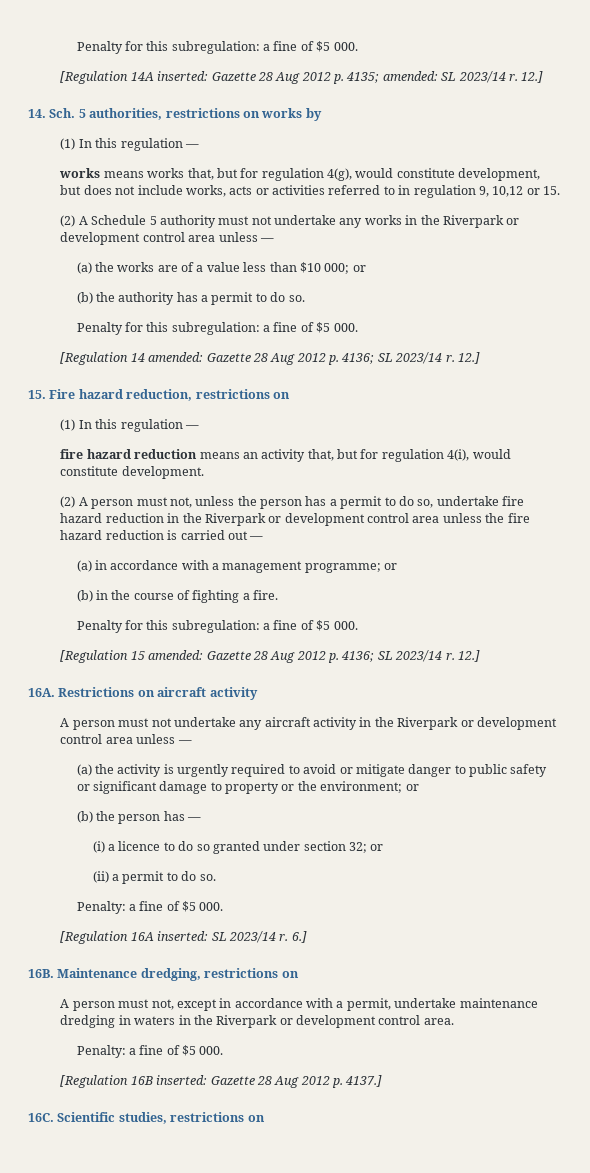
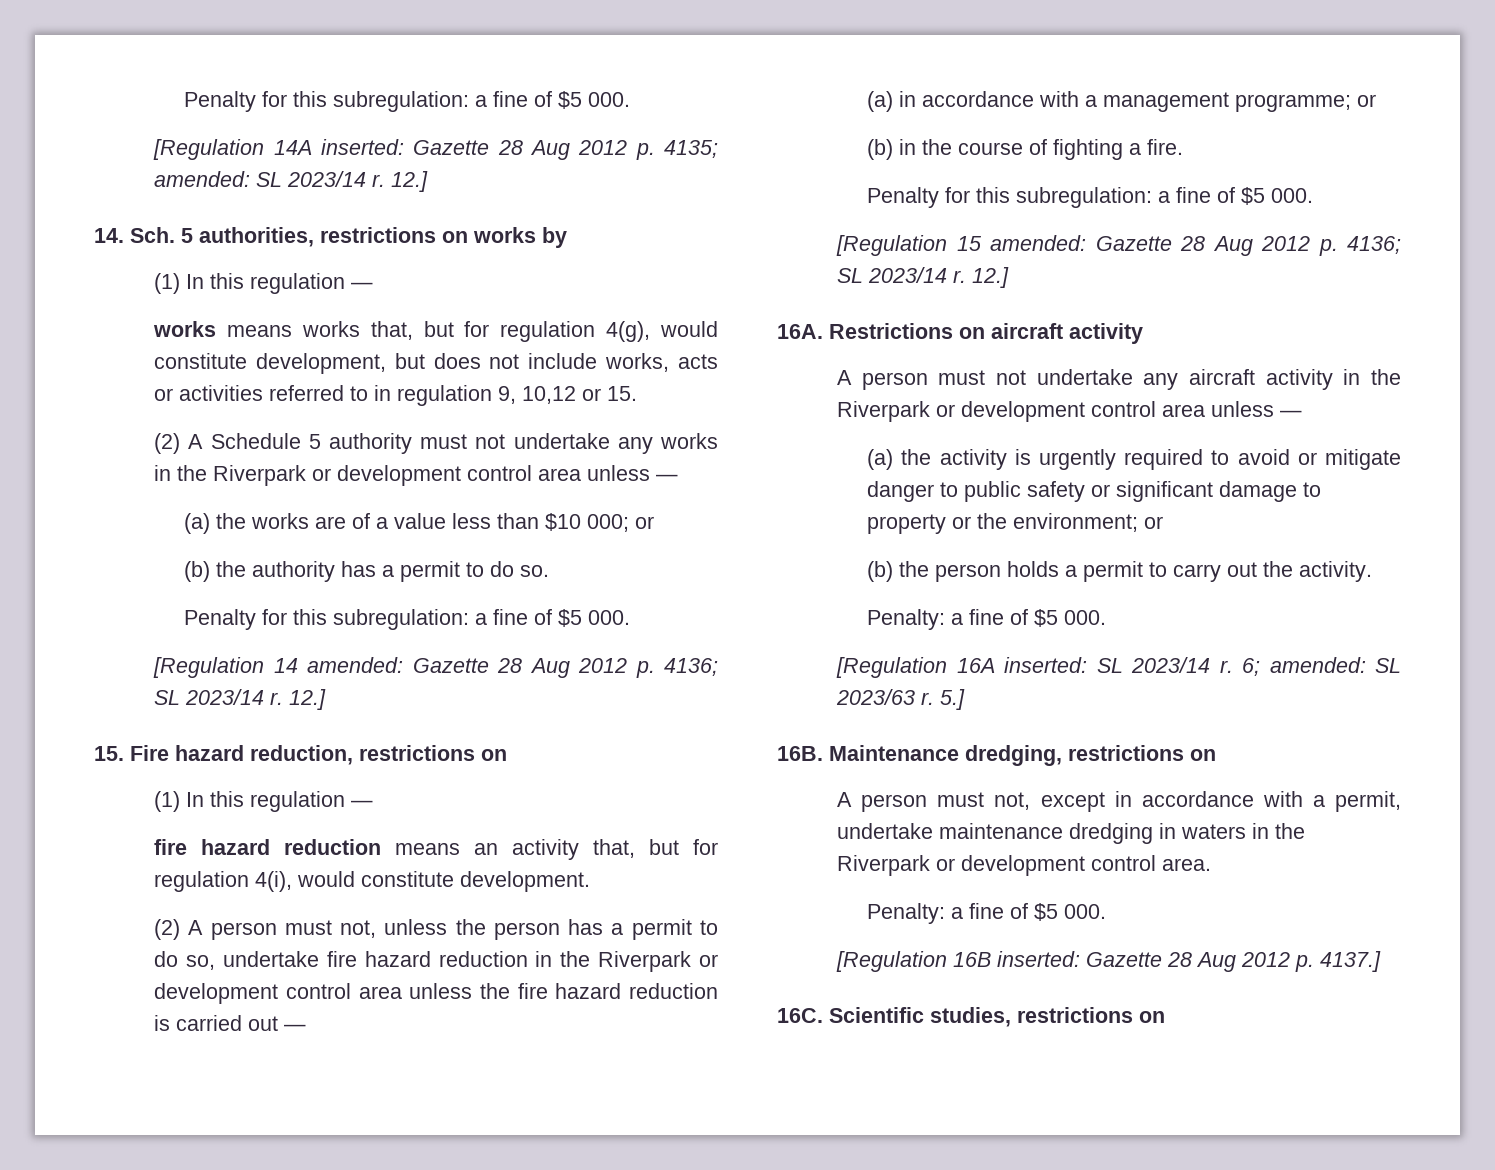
- (b) the person has —
- (i) a licence to do so granted under section 32; or
- (ii) a permit to do so.
+ (b) the person holds a permit to carry out the activity.
- 6.]
+ 6; amended: SL 2023/63 r. 5.]

